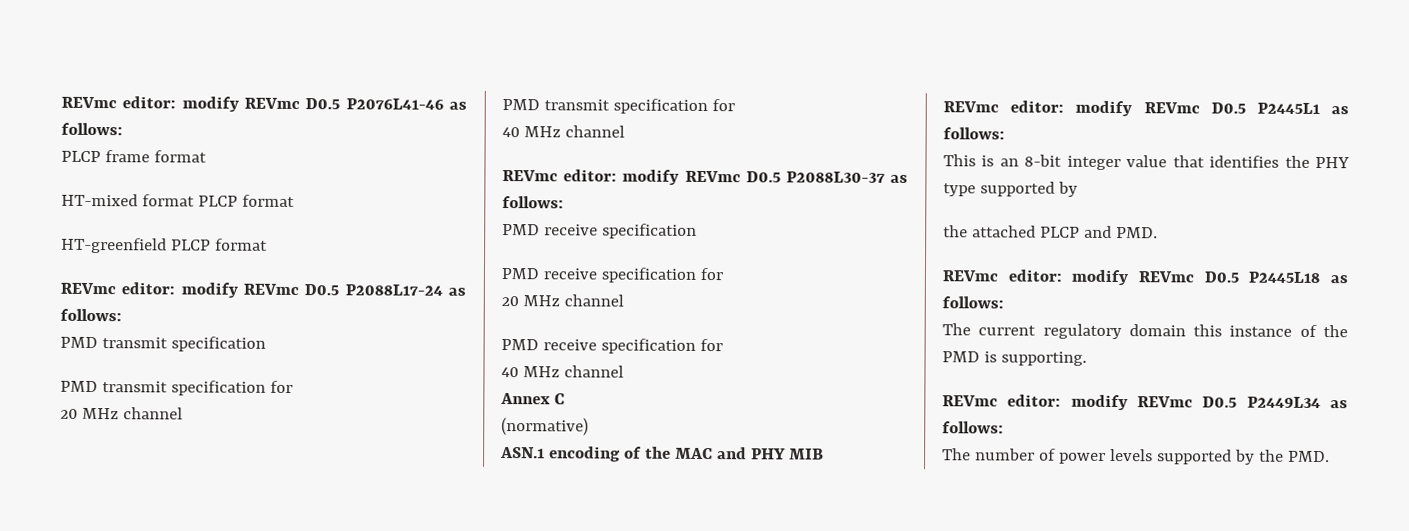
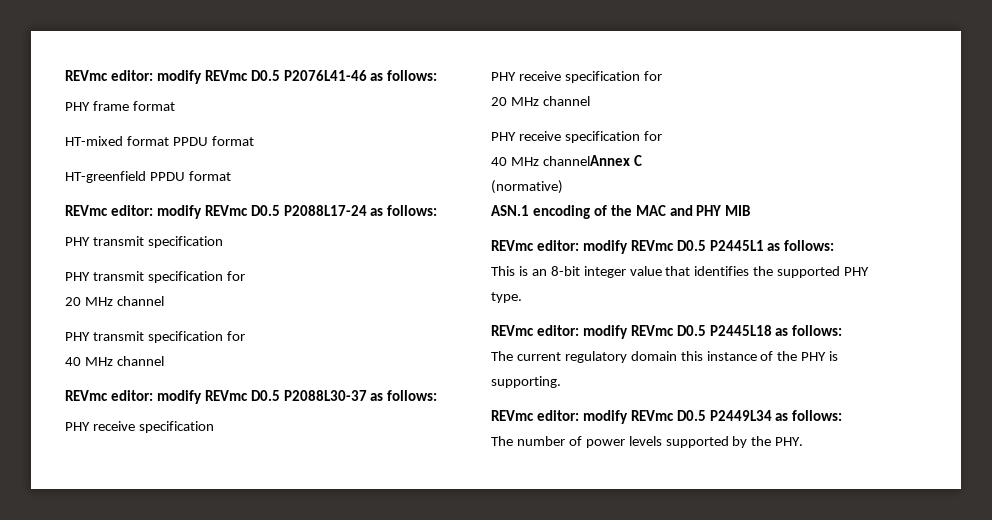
- PLCP frame format
+ PHY frame format
- HT-mixed format PLCP format
+ HT-mixed format PPDU format
- HT-greenfield PLCP format
+ HT-greenfield PPDU format
  REVmc editor: modify REVmc D0.5 P2088L17-24 as follows:
- PMD transmit specification
- PMD transmit specification for
+ PHY transmit specification
+ PHY transmit specification for
  20 MHz channel
- PMD transmit specification for
+ PHY transmit specification for
  REVmc editor: modify REVmc D0.5 P2088L30-37 as follows:
- PMD receive specification
- PMD receive specification for
+ PHY receive specification
+ PHY receive specification for
  20 MHz channel
- PMD receive specification for
- 40 MHz channel
- Annex C
+ PHY receive specification for
+ 40 MHz channelAnnex C
- This is an 8-bit integer value that identifies the PHY type supported by
- the attached PLCP and PMD.
+ This is an 8-bit integer value that identifies the supported PHY type.
- The current regulatory domain this instance of the PMD is supporting.
+ The current regulatory domain this instance of the PHY is supporting.
- The number of power levels supported by the PMD.
+ The number of power levels supported by the PHY.

